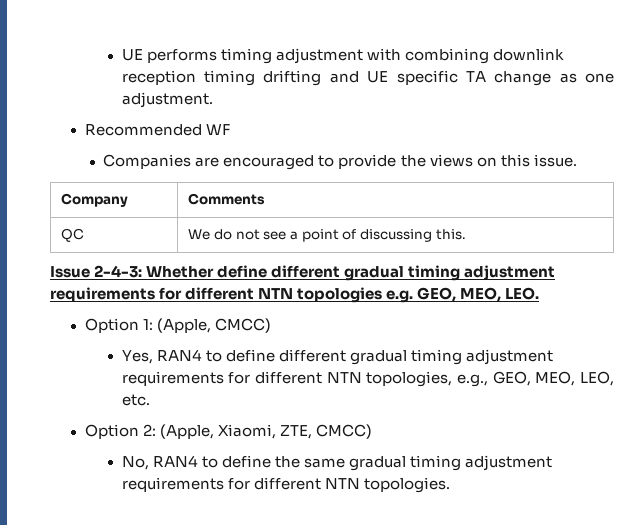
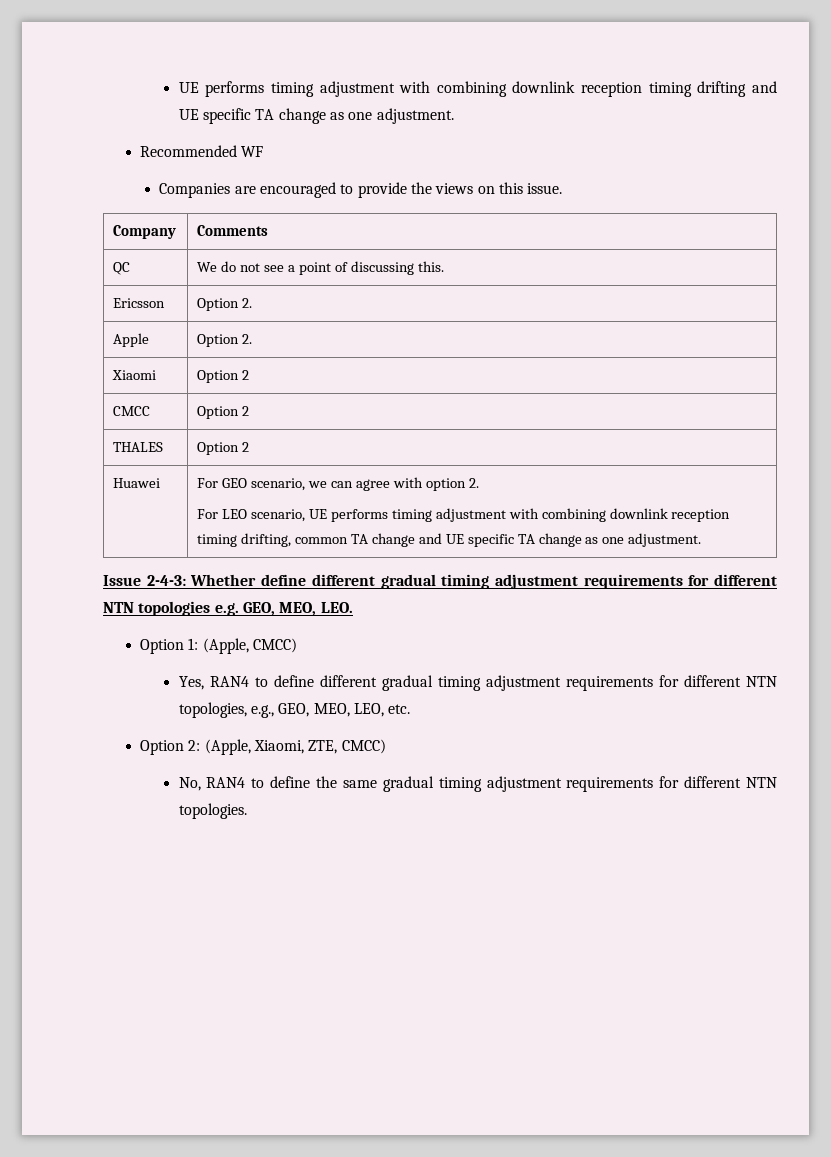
+ Ericsson | Option 2.
+ Apple | Option 2.
+ Xiaomi | Option 2
+ CMCC | Option 2
+ THALES | Option 2
+ Huawei | For GEO scenario, we can agree with option 2.
+ For LEO scenario, UE performs timing adjustment with combining downlink reception timing drifting, common TA change and UE specific TA change as one adjustment.

